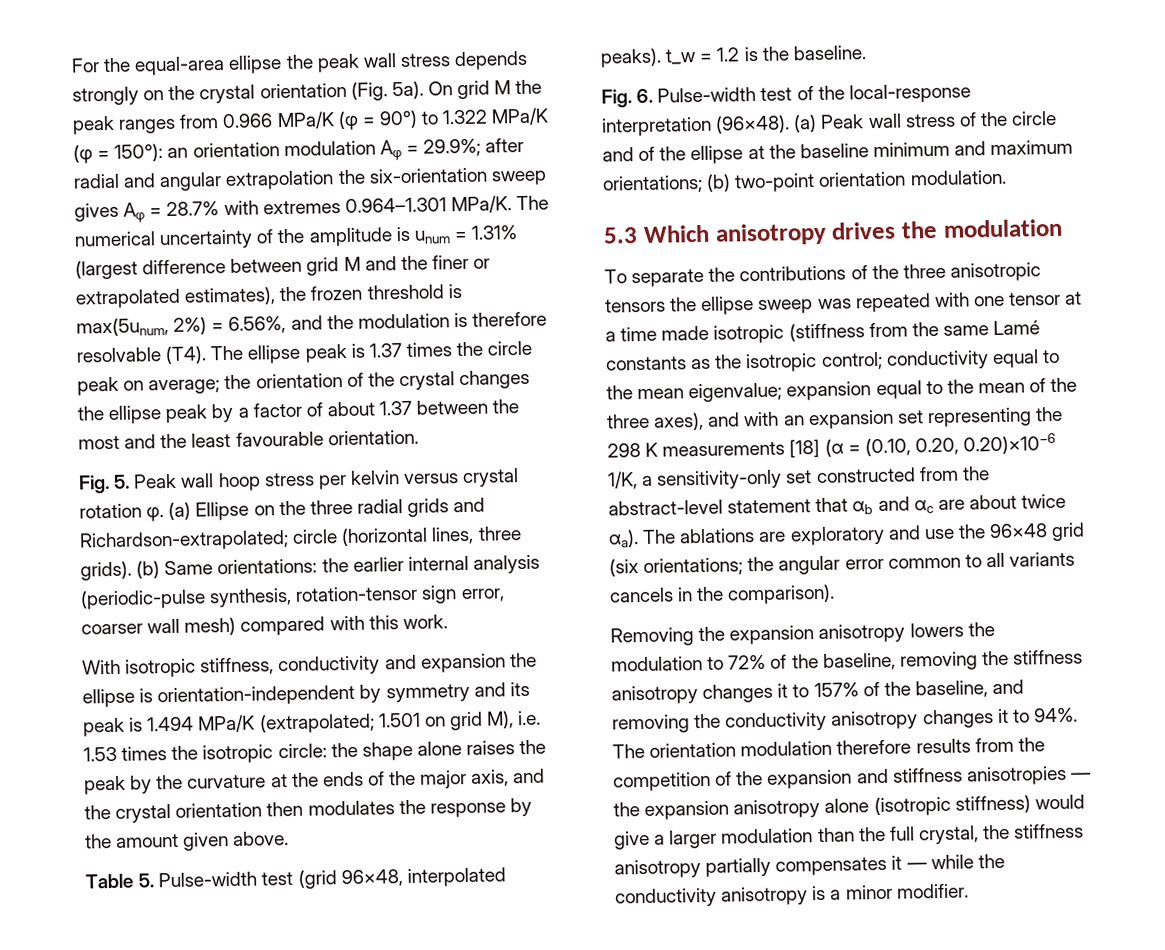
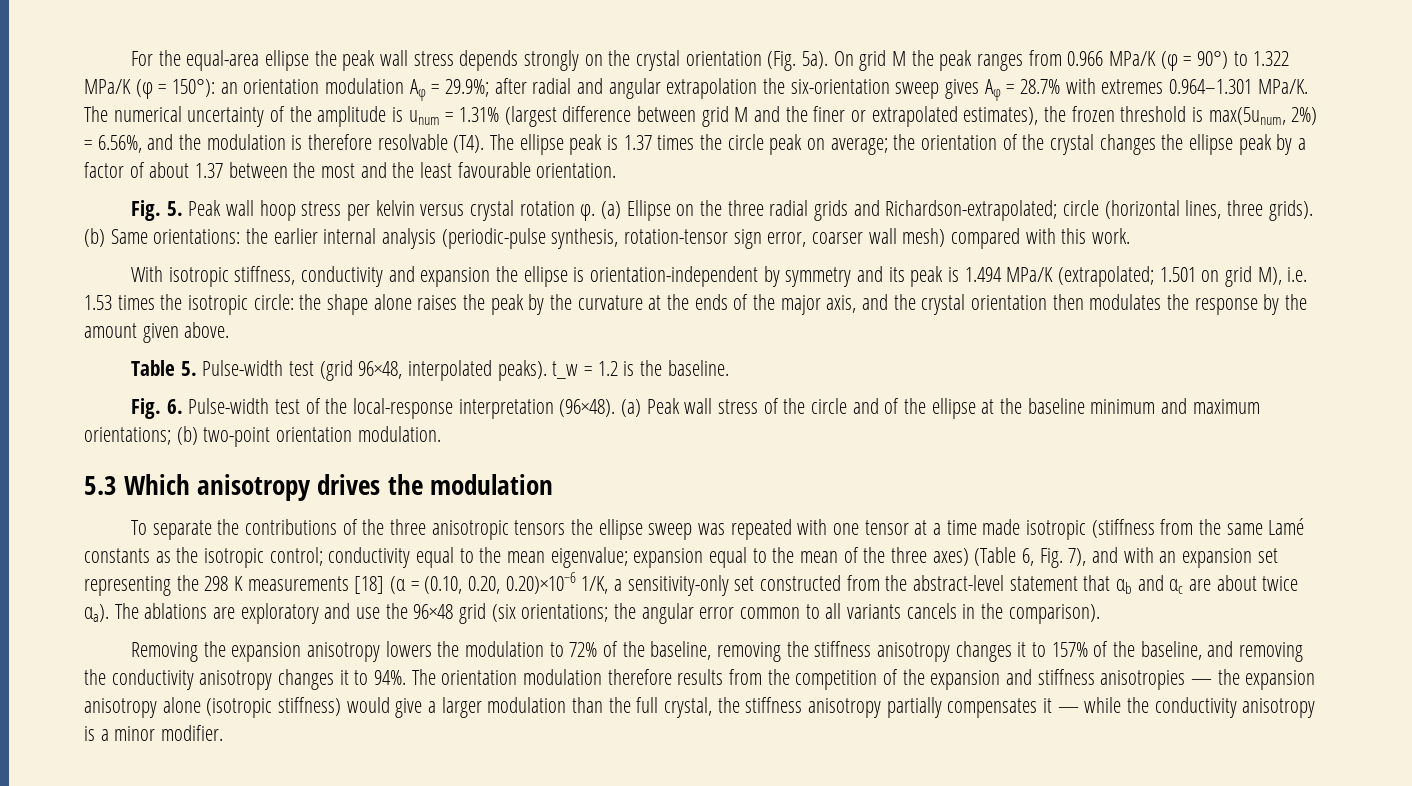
- expansion equal to the mean of the three axes), and with an expansion set representing the 298 K measurements [18] (α = (0.10, 0.20, 0.20)×10−6 1/K, a sensitivity-only set constructed from the abstract-level statement that αb and αc are about twice αa).
+ expansion equal to the mean of the three axes) (Table 6, Fig. 7), and with an expansion set representing the 298 K measurements [18] (α = (0.10, 0.20, 0.20)×10−6 1/K, a sensitivity-only set constructed from the abstract-level statement that αb and αc are about twice αa).

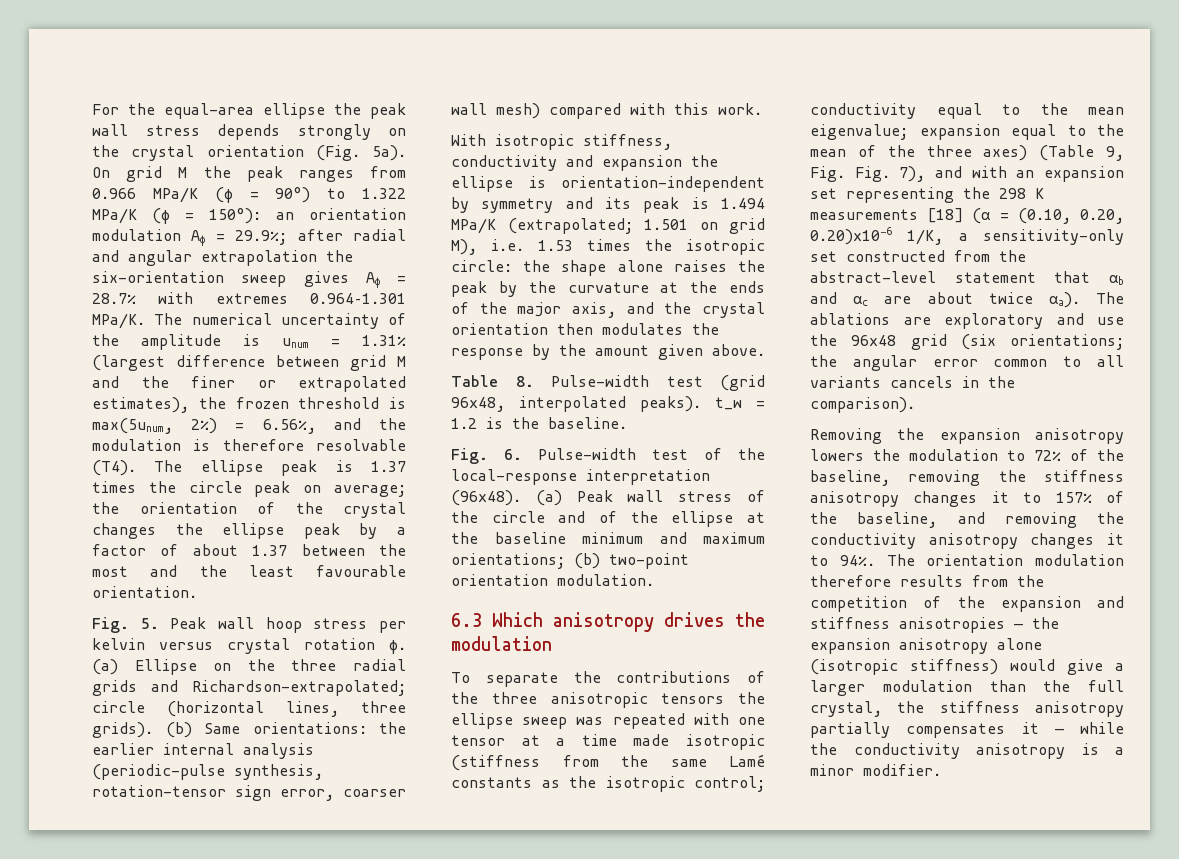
- Table 5. Pulse-width test (grid 96×48, interpolated peaks). t_w = 1.2 is the baseline.
+ Table 8. Pulse-width test (grid 96×48, interpolated peaks). t_w = 1.2 is the baseline.
- 5.3 Which anisotropy drives the modulation
+ 6.3 Which anisotropy drives the modulation
- expansion equal to the mean of the three axes) (Table 6, Fig. 7), and with an expansion set representing the 298 K measurements [18] (α = (0.10, 0.20, 0.20)×10−6 1/K, a sensitivity-only set constructed from the abstract-level statement that αb and αc are about twice αa).
+ expansion equal to the mean of the three axes) (Table 9, Fig. Fig. 7), and with an expansion set representing the 298 K measurements [18] (α = (0.10, 0.20, 0.20)×10−6 1/K, a sensitivity-only set constructed from the abstract-level statement that αb and αc are about twice αa).

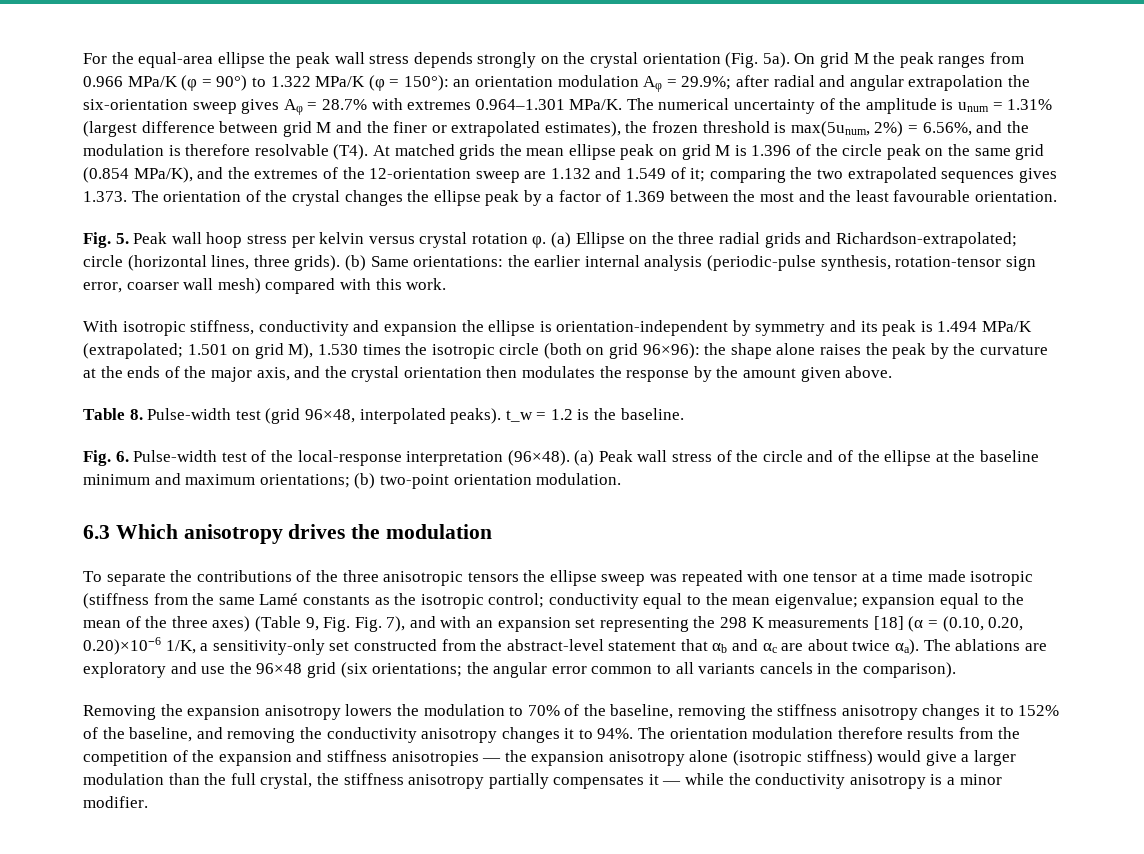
- The numerical uncertainty of the amplitude is unum = 1.31% (largest difference between grid M and the finer or extrapolated estimates), the frozen threshold is max(5unum, 2%) = 6.56%, and the modulation is therefore resolvable (T4). The ellipse peak is 1.37 times the circle peak on average; the orientation of the crystal changes the ellipse peak by a factor of about 1.37 between the most and the least favourable orientation.
+ The numerical uncertainty of the amplitude is unum = 1.31% (largest difference between grid M and the finer or extrapolated estimates), the frozen threshold is max(5unum, 2%) = 6.56%, and the modulation is therefore resolvable (T4). At matched grids the mean ellipse peak on grid M is 1.396 of the circle peak on the same grid (0.854 MPa/K), and the extremes of the 12-orientation sweep are 1.132 and 1.549 of it; comparing the two extrapolated sequences gives 1.373. The orientation of the crystal changes the ellipse peak by a factor of 1.369 between the most and the least favourable orientation.
- With isotropic stiffness, conductivity and expansion the ellipse is orientation-independent by symmetry and its peak is 1.494 MPa/K (extrapolated; 1.501 on grid M), i.e. 1.53 times the isotropic circle: the shape alone raises the peak by the curvature at the ends of the major axis, and the crystal orientation then modulates the response by the amount given above.
+ With isotropic stiffness, conductivity and expansion the ellipse is orientation-independent by symmetry and its peak is 1.494 MPa/K (extrapolated; 1.501 on grid M), 1.530 times the isotropic circle (both on grid 96×96): the shape alone raises the peak by the curvature at the ends of the major axis, and the crystal orientation then modulates the response by the amount given above.
- Removing the expansion anisotropy lowers the modulation to 72% of the baseline, removing the stiffness anisotropy changes it to 157% of the baseline, and removing the conductivity anisotropy changes it to 94%.
+ Removing the expansion anisotropy lowers the modulation to 70% of the baseline, removing the stiffness anisotropy changes it to 152% of the baseline, and removing the conductivity anisotropy changes it to 94%.

